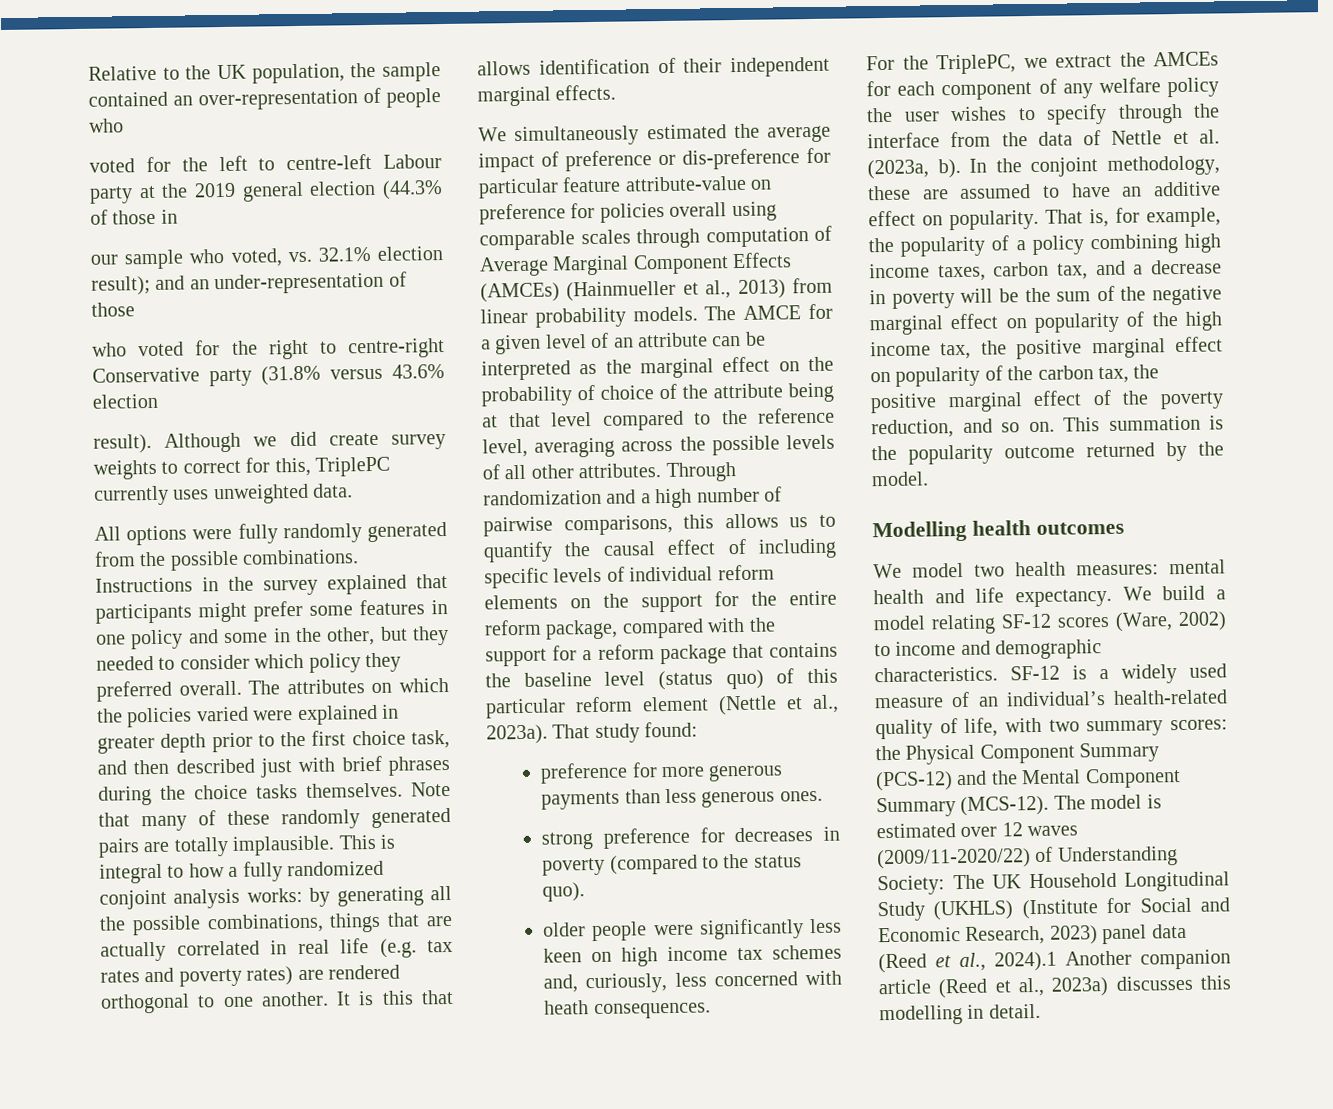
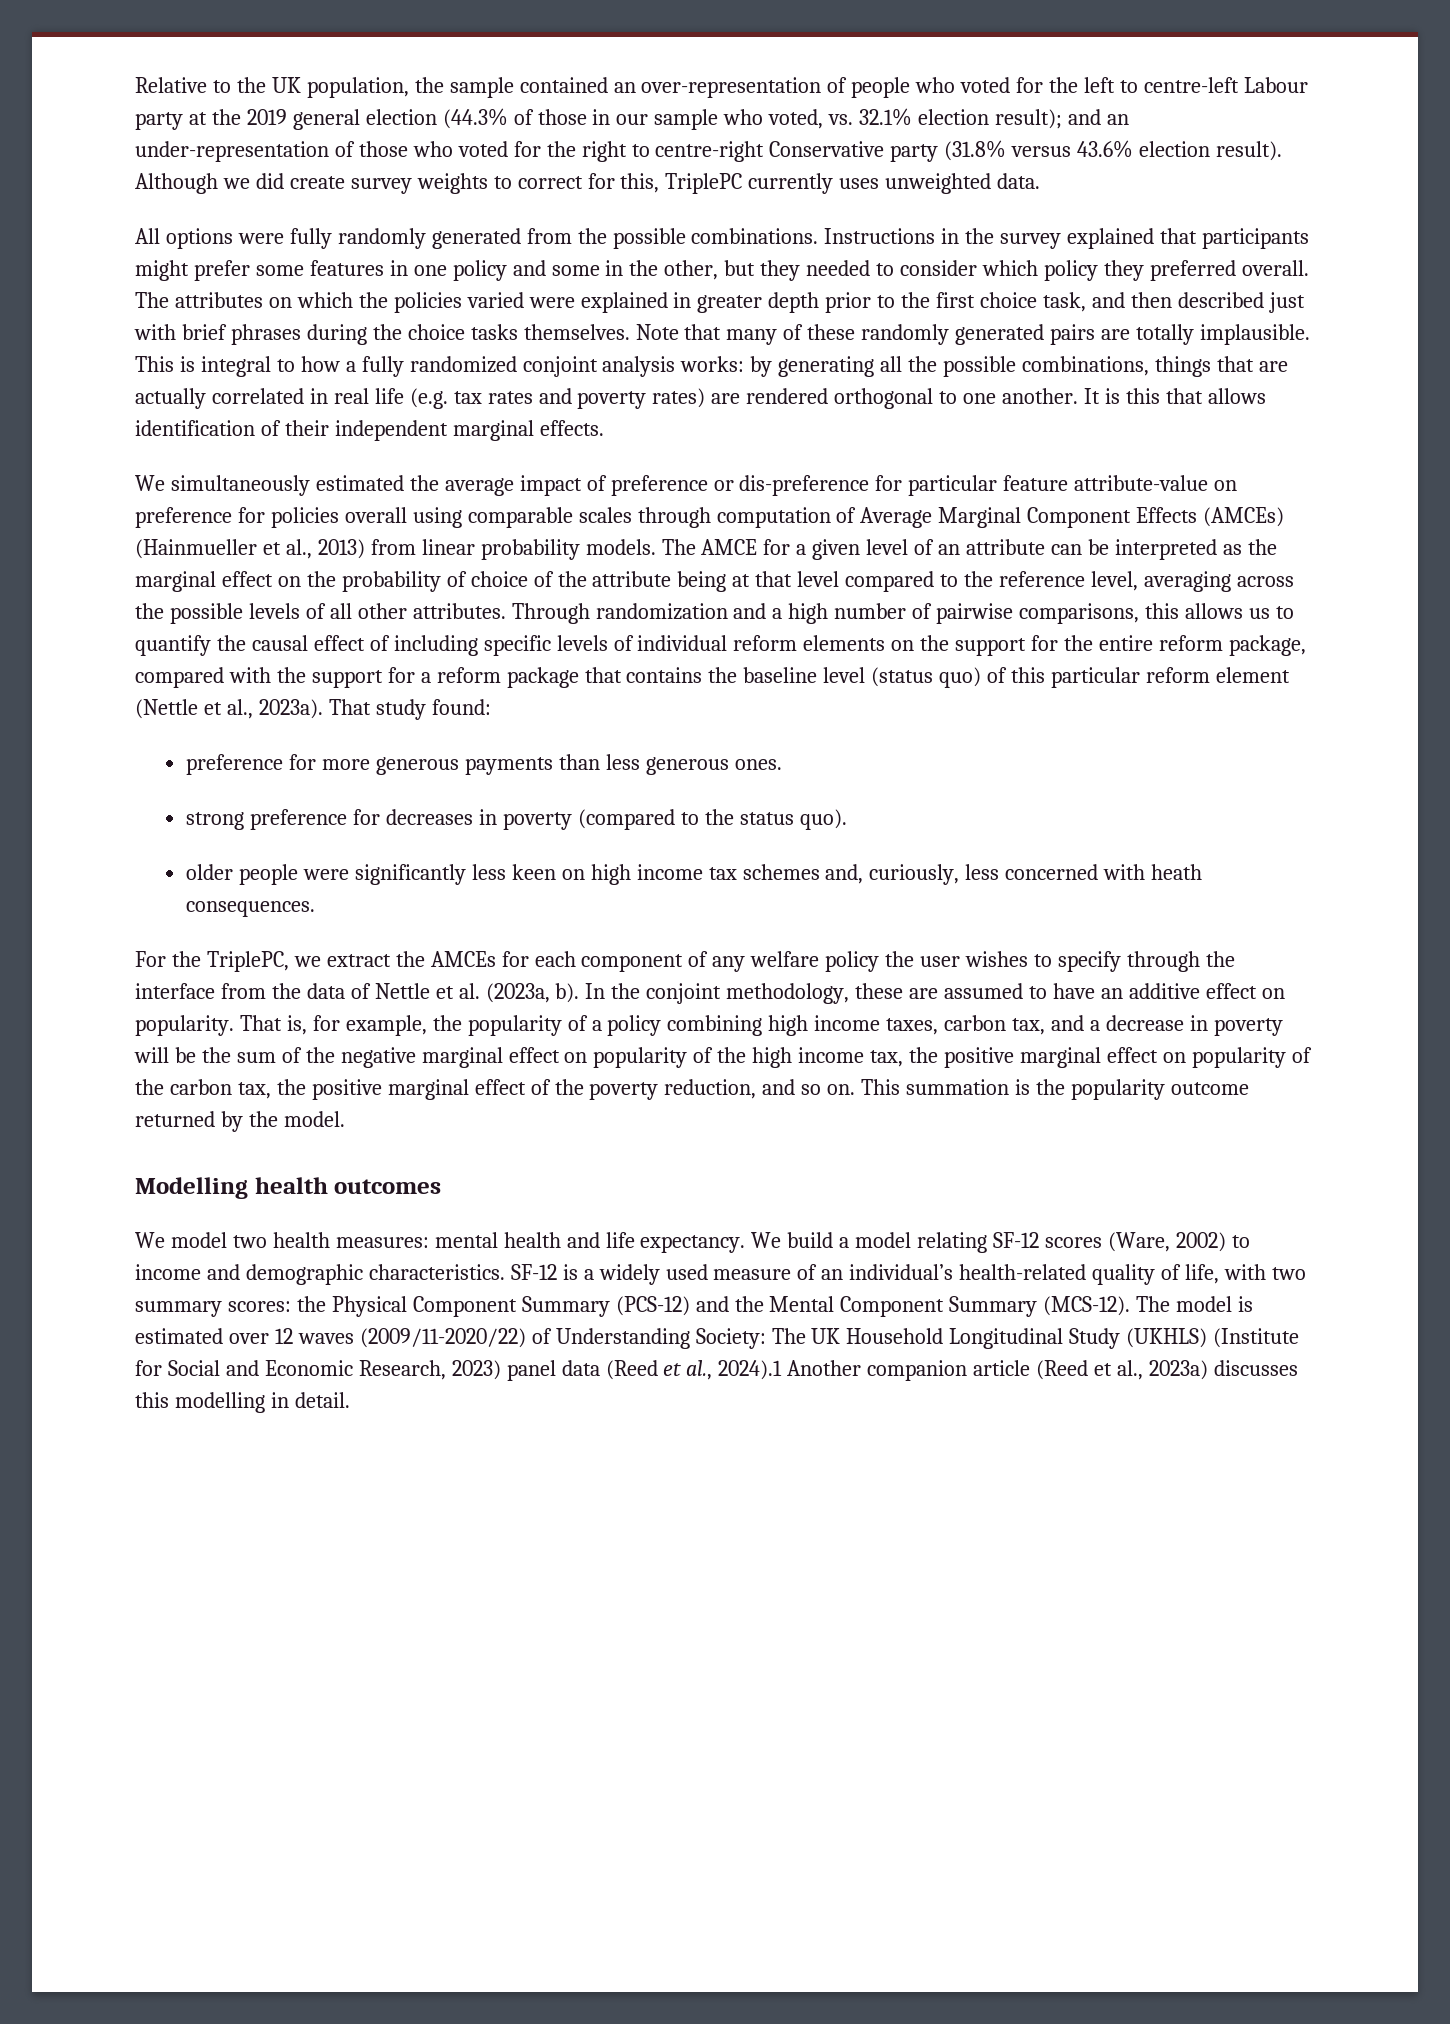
- Relative to the UK population, the sample contained an over-representation of people who
- voted for the left to centre-left Labour party at the 2019 general election (44.3% of those in
- our sample who voted, vs. 32.1% election result); and an under-representation of those
- who voted for the right to centre-right Conservative party (31.8% versus 43.6% election
- result).
+ Relative to the UK population, the sample contained an over-representation of people who voted for the left to centre-left Labour party at the 2019 general election (44.3% of those in our sample who voted, vs. 32.1% election result); and an under-representation of those who voted for the right to centre-right Conservative party (31.8% versus 43.6% election result).

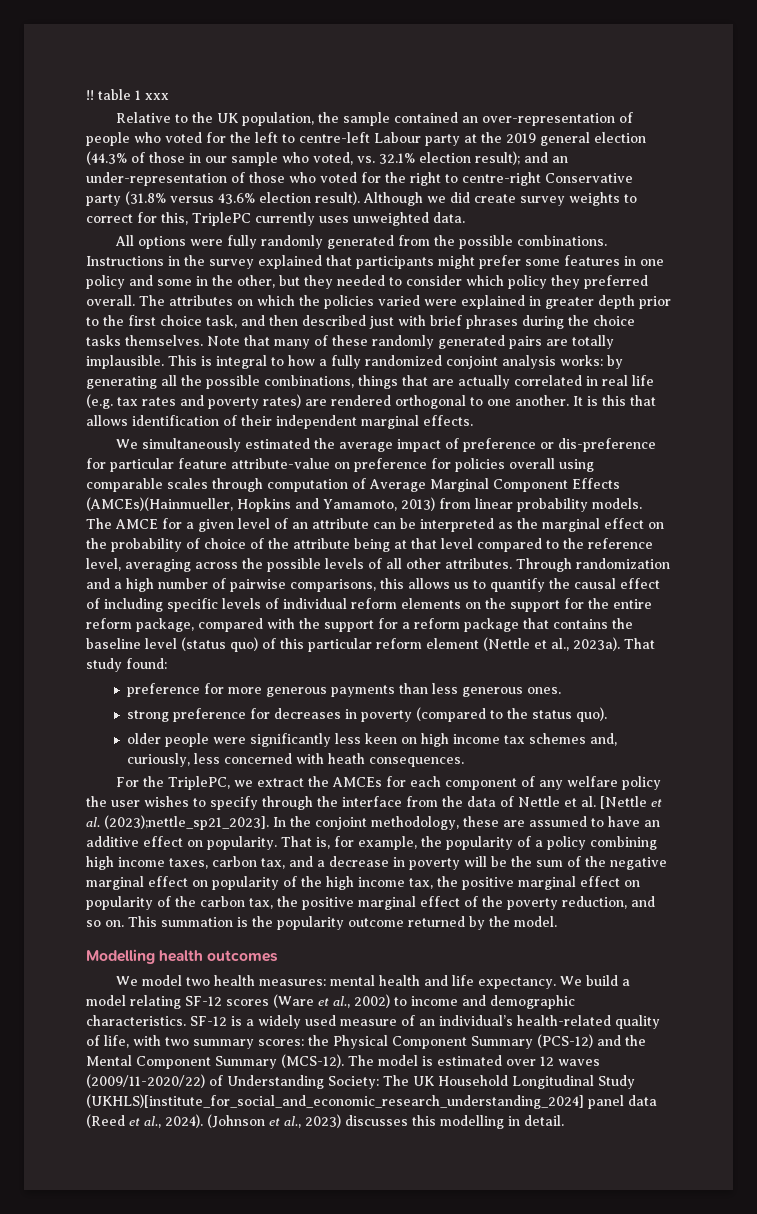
+ !! table 1 xxx
- We simultaneously estimated the average impact of preference or dis-preference for particular feature attribute-value on preference for policies overall using comparable scales through computation of Average Marginal Component Effects (AMCEs) (Hainmueller et al., 2013) from linear probability models.
+ We simultaneously estimated the average impact of preference or dis-preference for particular feature attribute-value on preference for policies overall using comparable scales through computation of Average Marginal Component Effects (AMCEs)(Hainmueller, Hopkins and Yamamoto, 2013) from linear probability models.
- For the TriplePC, we extract the AMCEs for each component of any welfare policy the user wishes to specify through the interface from the data of Nettle et al. (2023a, b).
+ For the TriplePC, we extract the AMCEs for each component of any welfare policy the user wishes to specify through the interface from the data of Nettle et al. [Nettle et al. (2023);nettle_sp21_2023].
- We build a model relating SF-12 scores (Ware, 2002) to income and demographic characteristics.
+ We build a model relating SF-12 scores (Ware et al., 2002) to income and demographic characteristics.
- The model is estimated over 12 waves (2009/11-2020/22) of Understanding Society: The UK Household Longitudinal Study (UKHLS) (Institute for Social and Economic Research, 2023) panel data (Reed et al., 2024).1 Another companion article (Reed et al., 2023a) discusses this modelling in detail.
+ The model is estimated over 12 waves (2009/11-2020/22) of Understanding Society: The UK Household Longitudinal Study (UKHLS)[institute_for_social_and_economic_research_understanding_2024] panel data (Reed et al., 2024). (Johnson et al., 2023) discusses this modelling in detail.

